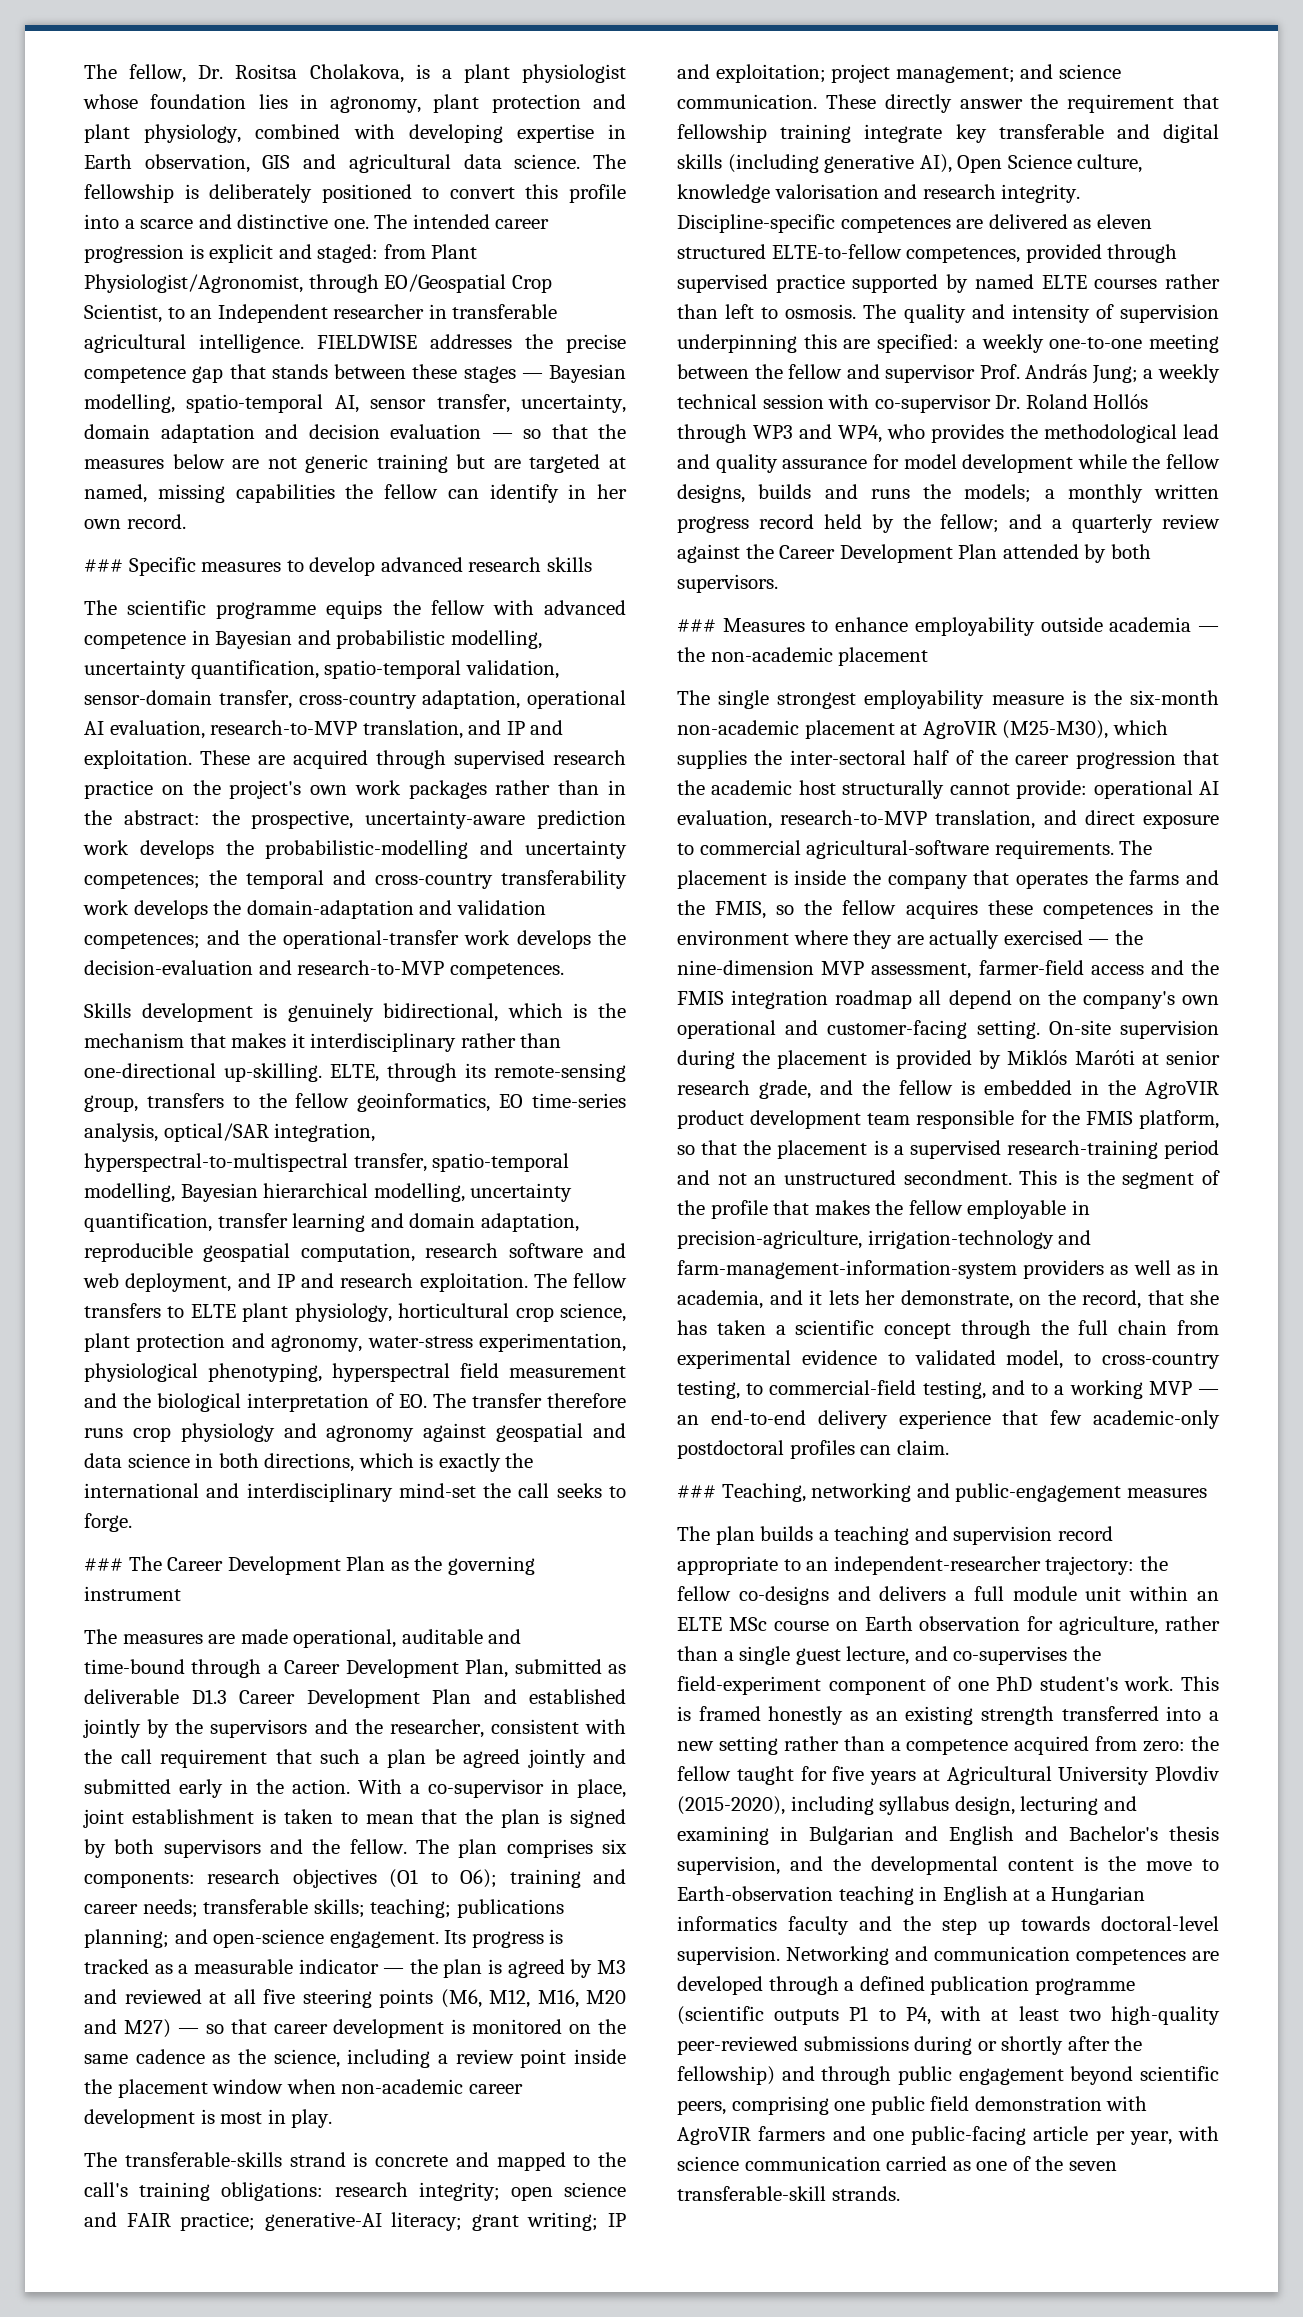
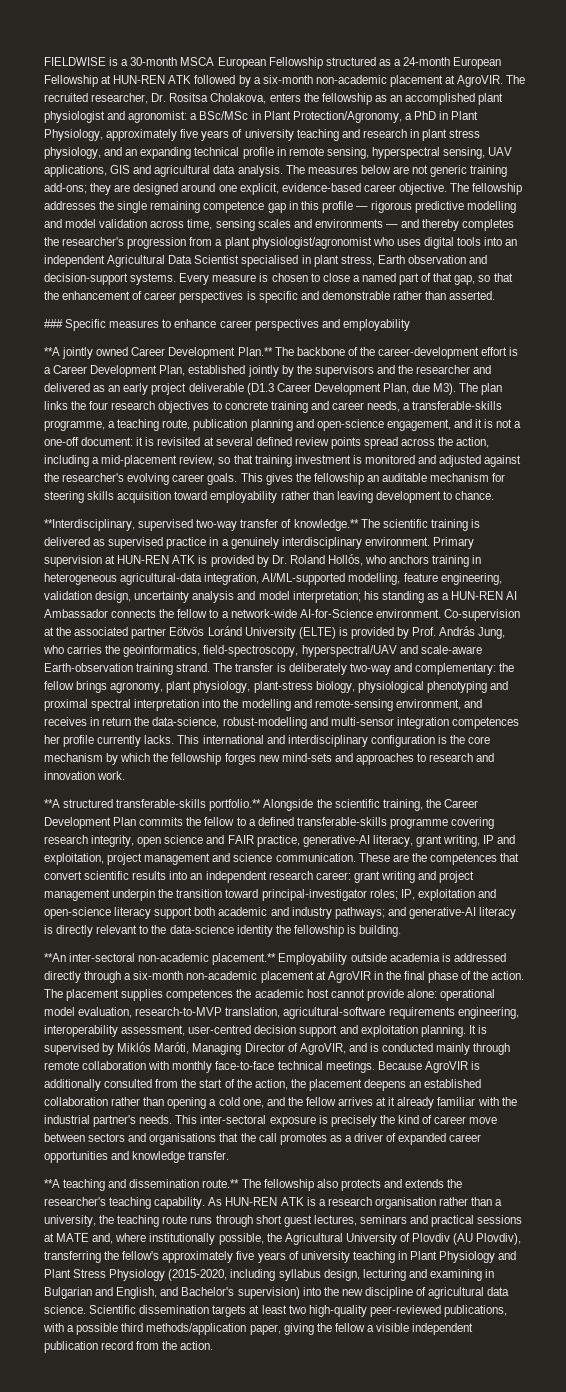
- The fellow, Dr. Rositsa Cholakova, is a plant physiologist whose foundation lies in agronomy, plant protection and plant physiology, combined with developing expertise in Earth observation, GIS and agricultural data science. The fellowship is deliberately positioned to convert this profile into a scarce and distinctive one. The intended career progression is explicit and staged: from Plant Physiologist/Agronomist, through EO/Geospatial Crop Scientist, to an Independent researcher in transferable agricultural intelligence. FIELDWISE addresses the precise competence gap that stands between these stages — Bayesian modelling, spatio-temporal AI, sensor transfer, uncertainty, domain adaptation and decision evaluation — so that the measures below are not generic training but are targeted at named, missing capabilities the fellow can identify in her own record.
- ### Specific measures to develop advanced research skills
- The scientific programme equips the fellow with advanced competence in Bayesian and probabilistic modelling, uncertainty quantification, spatio-temporal validation, sensor-domain transfer, cross-country adaptation, operational AI evaluation, research-to-MVP translation, and IP and exploitation. These are acquired through supervised research practice on the project's own work packages rather than in the abstract: the prospective, uncertainty-aware prediction work develops the probabilistic-modelling and uncertainty competences; the temporal and cross-country transferability work develops the domain-adaptation and validation competences; and the operational-transfer work develops the decision-evaluation and research-to-MVP competences.
- Skills development is genuinely bidirectional, which is the mechanism that makes it interdisciplinary rather than one-directional up-skilling. ELTE, through its remote-sensing group, transfers to the fellow geoinformatics, EO time-series analysis, optical/SAR integration, hyperspectral-to-multispectral transfer, spatio-temporal modelling, Bayesian hierarchical modelling, uncertainty quantification, transfer learning and domain adaptation, reproducible geospatial computation, research software and web deployment, and IP and research exploitation. The fellow transfers to ELTE plant physiology, horticultural crop science, plant protection and agronomy, water-stress experimentation, physiological phenotyping, hyperspectral field measurement and the biological interpretation of EO. The transfer therefore runs crop physiology and agronomy against geospatial and data science in both directions, which is exactly the international and interdisciplinary mind-set the call seeks to forge.
- ### The Career Development Plan as the governing instrument
- The measures are made operational, auditable and time-bound through a Career Development Plan, submitted as deliverable D1.3 Career Development Plan and established jointly by the supervisors and the researcher, consistent with the call requirement that such a plan be agreed jointly and submitted early in the action. With a co-supervisor in place, joint establishment is taken to mean that the plan is signed by both supervisors and the fellow. The plan comprises six components: research objectives (O1 to O6); training and career needs; transferable skills; teaching; publications planning; and open-science engagement. Its progress is tracked as a measurable indicator — the plan is agreed by M3 and reviewed at all five steering points (M6, M12, M16, M20 and M27) — so that career development is monitored on the same cadence as the science, including a review point inside the placement window when non-academic career development is most in play.
- The transferable-skills strand is concrete and mapped to the call's training obligations: research integrity; open science and FAIR practice; generative-AI literacy; grant writing; IP and exploitation; project management; and science communication. These directly answer the requirement that fellowship training integrate key transferable and digital skills (including generative AI), Open Science culture, knowledge valorisation and research integrity. Discipline-specific competences are delivered as eleven structured ELTE-to-fellow competences, provided through supervised practice supported by named ELTE courses rather than left to osmosis. The quality and intensity of supervision underpinning this are specified: a weekly one-to-one meeting between the fellow and supervisor Prof. András Jung; a weekly technical session with co-supervisor Dr. Roland Hollós through WP3 and WP4, who provides the methodological lead and quality assurance for model development while the fellow designs, builds and runs the models; a monthly written progress record held by the fellow; and a quarterly review against the Career Development Plan attended by both supervisors.
- ### Measures to enhance employability outside academia — the non-academic placement
- The single strongest employability measure is the six-month non-academic placement at AgroVIR (M25-M30), which supplies the inter-sectoral half of the career progression that the academic host structurally cannot provide: operational AI evaluation, research-to-MVP translation, and direct exposure to commercial agricultural-software requirements. The placement is inside the company that operates the farms and the FMIS, so the fellow acquires these competences in the environment where they are actually exercised — the nine-dimension MVP assessment, farmer-field access and the FMIS integration roadmap all depend on the company's own operational and customer-facing setting. On-site supervision during the placement is provided by Miklós Maróti at senior research grade, and the fellow is embedded in the AgroVIR product development team responsible for the FMIS platform, so that the placement is a supervised research-training period and not an unstructured secondment. This is the segment of the profile that makes the fellow employable in precision-agriculture, irrigation-technology and farm-management-information-system providers as well as in academia, and it lets her demonstrate, on the record, that she has taken a scientific concept through the full chain from experimental evidence to validated model, to cross-country testing, to commercial-field testing, and to a working MVP — an end-to-end delivery experience that few academic-only postdoctoral profiles can claim.
- ### Teaching, networking and public-engagement measures
- The plan builds a teaching and supervision record appropriate to an independent-researcher trajectory: the fellow co-designs and delivers a full module unit within an ELTE MSc course on Earth observation for agriculture, rather than a single guest lecture, and co-supervises the field-experiment component of one PhD student's work. This is framed honestly as an existing strength transferred into a new setting rather than a competence acquired from zero: the fellow taught for five years at Agricultural University Plovdiv (2015-2020), including syllabus design, lecturing and examining in Bulgarian and English and Bachelor's thesis supervision, and the developmental content is the move to Earth-observation teaching in English at a Hungarian informatics faculty and the step up towards doctoral-level supervision. Networking and communication competences are developed through a defined publication programme (scientific outputs P1 to P4, with at least two high-quality peer-reviewed submissions during or shortly after the fellowship) and through public engagement beyond scientific peers, comprising one public field demonstration with AgroVIR farmers and one public-facing article per year, with science communication carried as one of the seven transferable-skill strands.
+ FIELDWISE is a 30-month MSCA European Fellowship structured as a 24-month European Fellowship at HUN-REN ATK followed by a six-month non-academic placement at AgroVIR. The recruited researcher, Dr. Rositsa Cholakova, enters the fellowship as an accomplished plant physiologist and agronomist: a BSc/MSc in Plant Protection/Agronomy, a PhD in Plant Physiology, approximately five years of university teaching and research in plant stress physiology, and an expanding technical profile in remote sensing, hyperspectral sensing, UAV applications, GIS and agricultural data analysis. The measures below are not generic training add-ons; they are designed around one explicit, evidence-based career objective. The fellowship addresses the single remaining competence gap in this profile — rigorous predictive modelling and model validation across time, sensing scales and environments — and thereby completes the researcher's progression from a plant physiologist/agronomist who uses digital tools into an independent Agricultural Data Scientist specialised in plant stress, Earth observation and decision-support systems. Every measure is chosen to close a named part of that gap, so that the enhancement of career perspectives is specific and demonstrable rather than asserted.
+ ### Specific measures to enhance career perspectives and employability
+ **A jointly owned Career Development Plan.** The backbone of the career-development effort is a Career Development Plan, established jointly by the supervisors and the researcher and delivered as an early project deliverable (D1.3 Career Development Plan, due M3). The plan links the four research objectives to concrete training and career needs, a transferable-skills programme, a teaching route, publication planning and open-science engagement, and it is not a one-off document: it is revisited at several defined review points spread across the action, including a mid-placement review, so that training investment is monitored and adjusted against the researcher's evolving career goals. This gives the fellowship an auditable mechanism for steering skills acquisition toward employability rather than leaving development to chance.
+ **Interdisciplinary, supervised two-way transfer of knowledge.** The scientific training is delivered as supervised practice in a genuinely interdisciplinary environment. Primary supervision at HUN-REN ATK is provided by Dr. Roland Hollós, who anchors training in heterogeneous agricultural-data integration, AI/ML-supported modelling, feature engineering, validation design, uncertainty analysis and model interpretation; his standing as a HUN-REN AI Ambassador connects the fellow to a network-wide AI-for-Science environment. Co-supervision at the associated partner Eötvös Loránd University (ELTE) is provided by Prof. András Jung, who carries the geoinformatics, field-spectroscopy, hyperspectral/UAV and scale-aware Earth-observation training strand. The transfer is deliberately two-way and complementary: the fellow brings agronomy, plant physiology, plant-stress biology, physiological phenotyping and proximal spectral interpretation into the modelling and remote-sensing environment, and receives in return the data-science, robust-modelling and multi-sensor integration competences her profile currently lacks. This international and interdisciplinary configuration is the core mechanism by which the fellowship forges new mind-sets and approaches to research and innovation work.
+ **A structured transferable-skills portfolio.** Alongside the scientific training, the Career Development Plan commits the fellow to a defined transferable-skills programme covering research integrity, open science and FAIR practice, generative-AI literacy, grant writing, IP and exploitation, project management and science communication. These are the competences that convert scientific results into an independent research career: grant writing and project management underpin the transition toward principal-investigator roles; IP, exploitation and open-science literacy support both academic and industry pathways; and generative-AI literacy is directly relevant to the data-science identity the fellowship is building.
+ **An inter-sectoral non-academic placement.** Employability outside academia is addressed directly through a six-month non-academic placement at AgroVIR in the final phase of the action. The placement supplies competences the academic host cannot provide alone: operational model evaluation, research-to-MVP translation, agricultural-software requirements engineering, interoperability assessment, user-centred decision support and exploitation planning. It is supervised by Miklós Maróti, Managing Director of AgroVIR, and is conducted mainly through remote collaboration with monthly face-to-face technical meetings. Because AgroVIR is additionally consulted from the start of the action, the placement deepens an established collaboration rather than opening a cold one, and the fellow arrives at it already familiar with the industrial partner's needs. This inter-sectoral exposure is precisely the kind of career move between sectors and organisations that the call promotes as a driver of expanded career opportunities and knowledge transfer.
+ **A teaching and dissemination route.** The fellowship also protects and extends the researcher's teaching capability. As HUN-REN ATK is a research organisation rather than a university, the teaching route runs through short guest lectures, seminars and practical sessions at MATE and, where institutionally possible, the Agricultural University of Plovdiv (AU Plovdiv), transferring the fellow's approximately five years of university teaching in Plant Physiology and Plant Stress Physiology (2015-2020, including syllabus design, lecturing and examining in Bulgarian and English, and Bachelor's supervision) into the new discipline of agricultural data science. Scientific dissemination targets at least two high-quality peer-reviewed publications, with a possible third methods/application paper, giving the fellow a visible independent publication record from the action.

